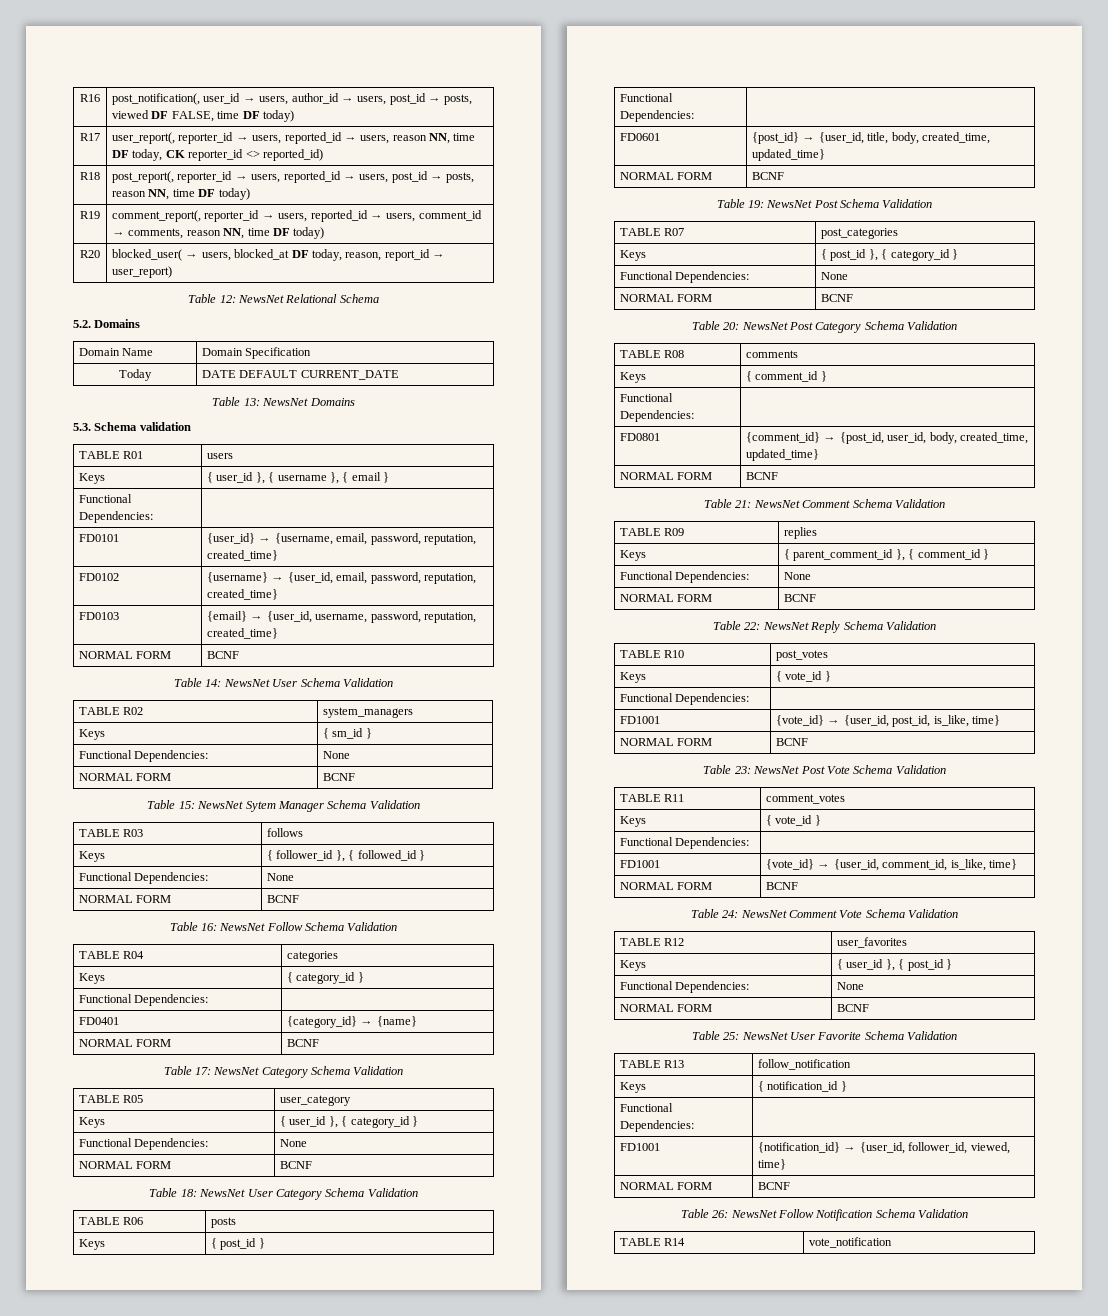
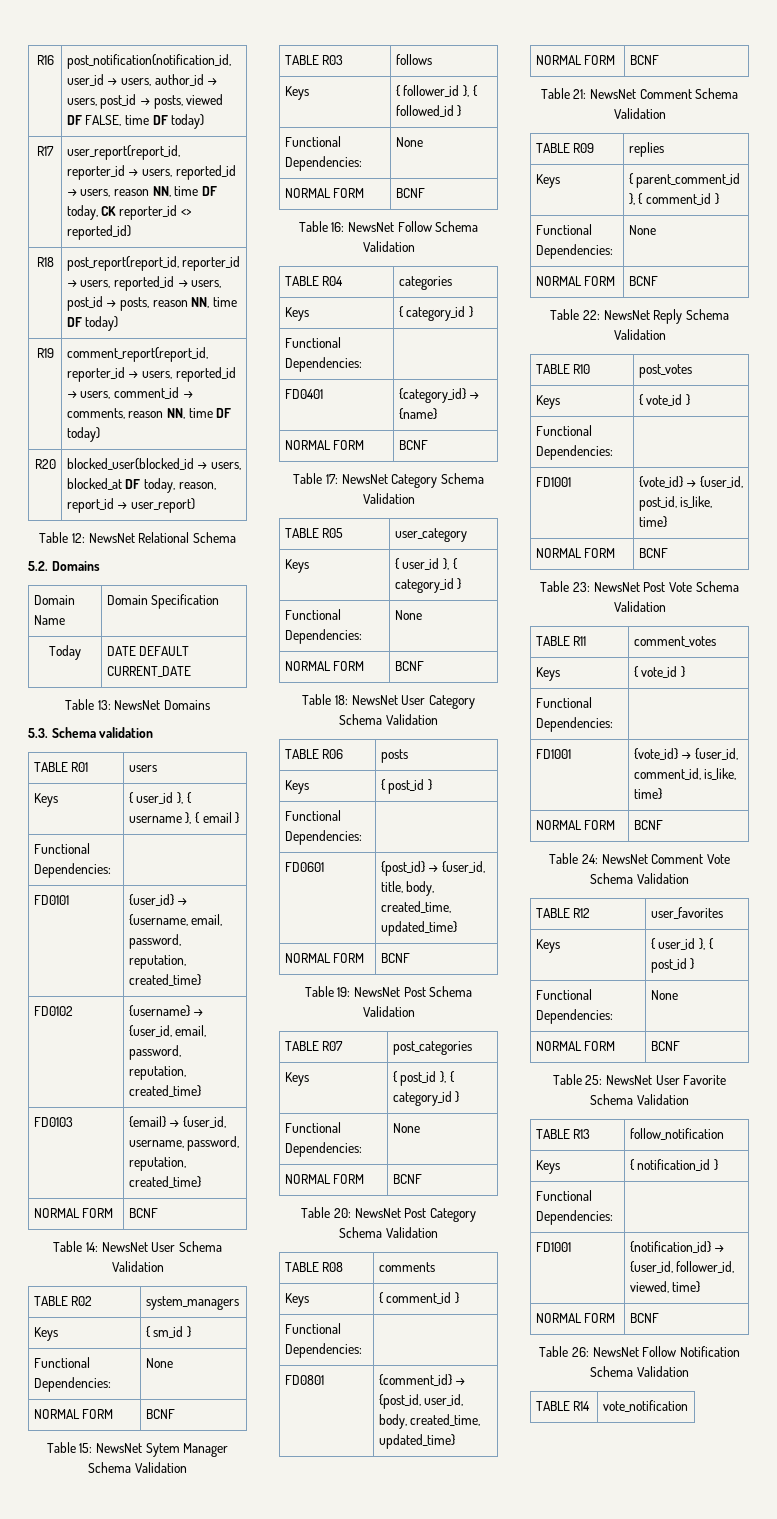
- R16 | post_notification(, user_id → users, author_id → users, post_id → posts, viewed DF FALSE, time DF today)
+ R16 | post_notification(notification_id, user_id → users, author_id → users, post_id → posts, viewed DF FALSE, time DF today)
- R17 | user_report(, reporter_id → users, reported_id → users, reason NN, time DF today, CK reporter_id <> reported_id)
+ R17 | user_report(report_id, reporter_id → users, reported_id → users, reason NN, time DF today, CK reporter_id <> reported_id)
- R18 | post_report(, reporter_id → users, reported_id → users, post_id → posts, reason NN, time DF today)
+ R18 | post_report(report_id, reporter_id → users, reported_id → users, post_id → posts, reason NN, time DF today)
- R19 | comment_report(, reporter_id → users, reported_id → users, comment_id → comments, reason NN, time DF today)
+ R19 | comment_report(report_id, reporter_id → users, reported_id → users, comment_id → comments, reason NN, time DF today)
- R20 | blocked_user( → users, blocked_at DF today, reason, report_id → user_report)
+ R20 | blocked_user(blocked_id → users, blocked_at DF today, reason, report_id → user_report)

